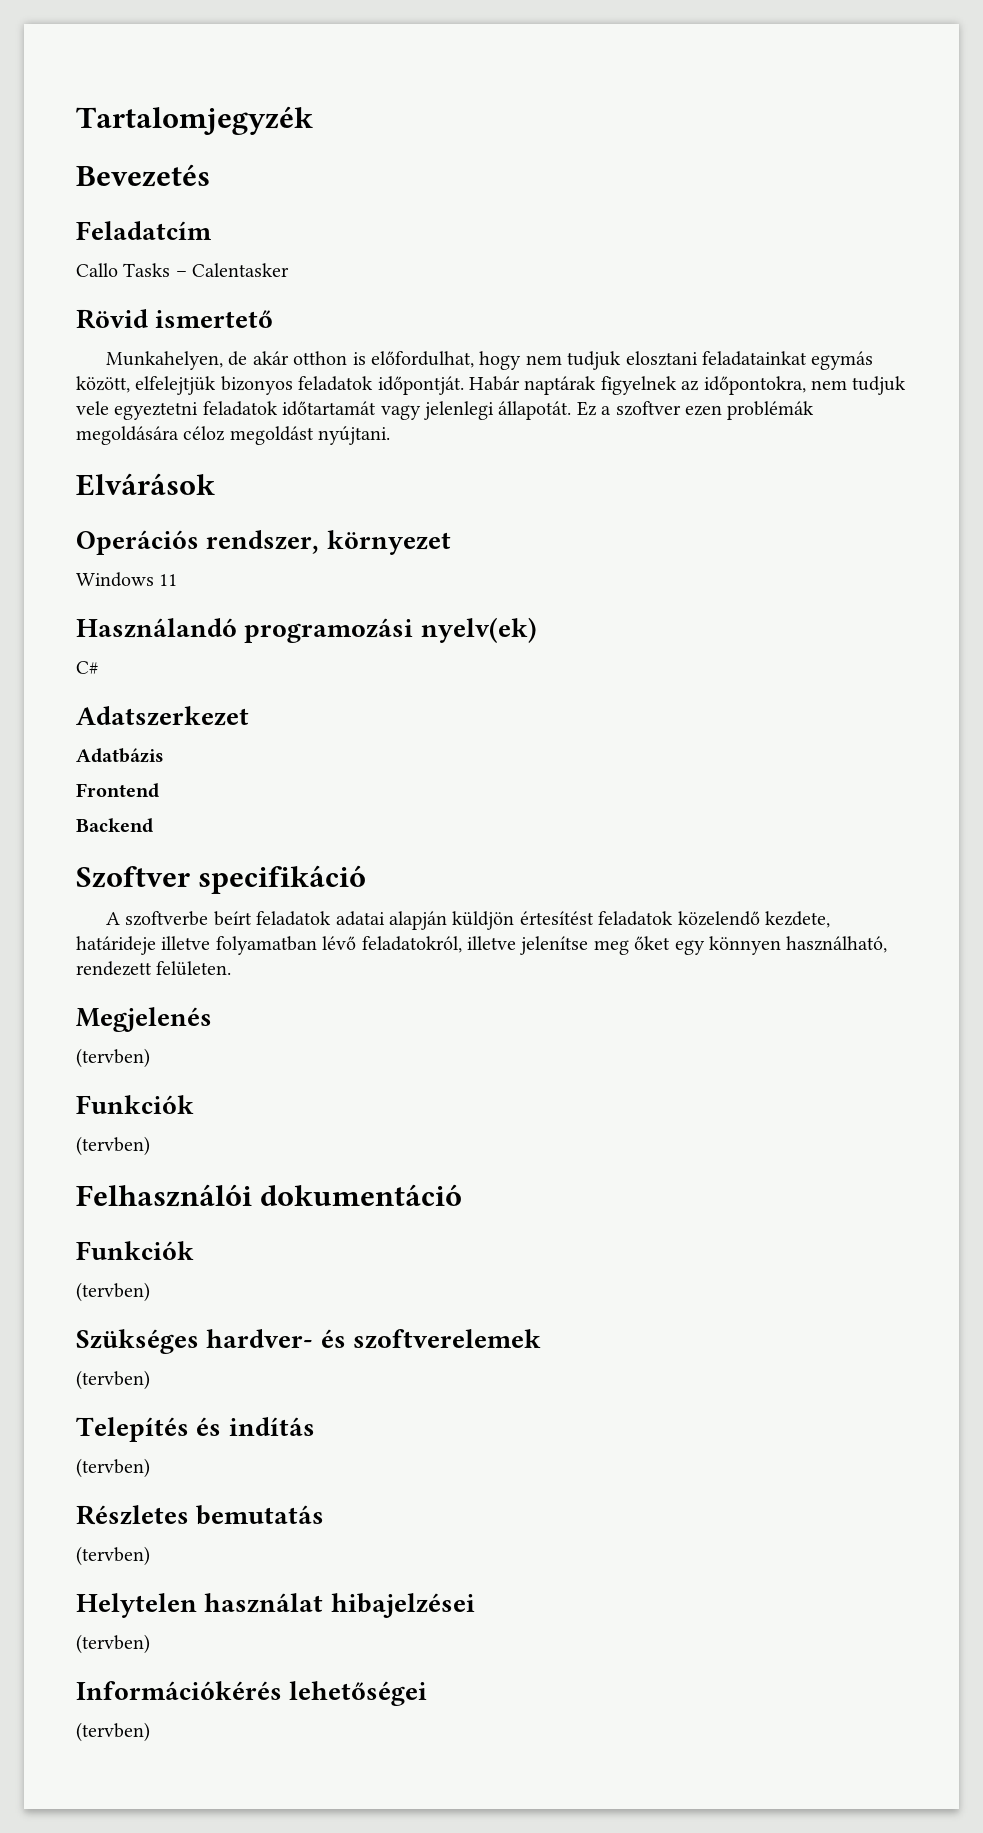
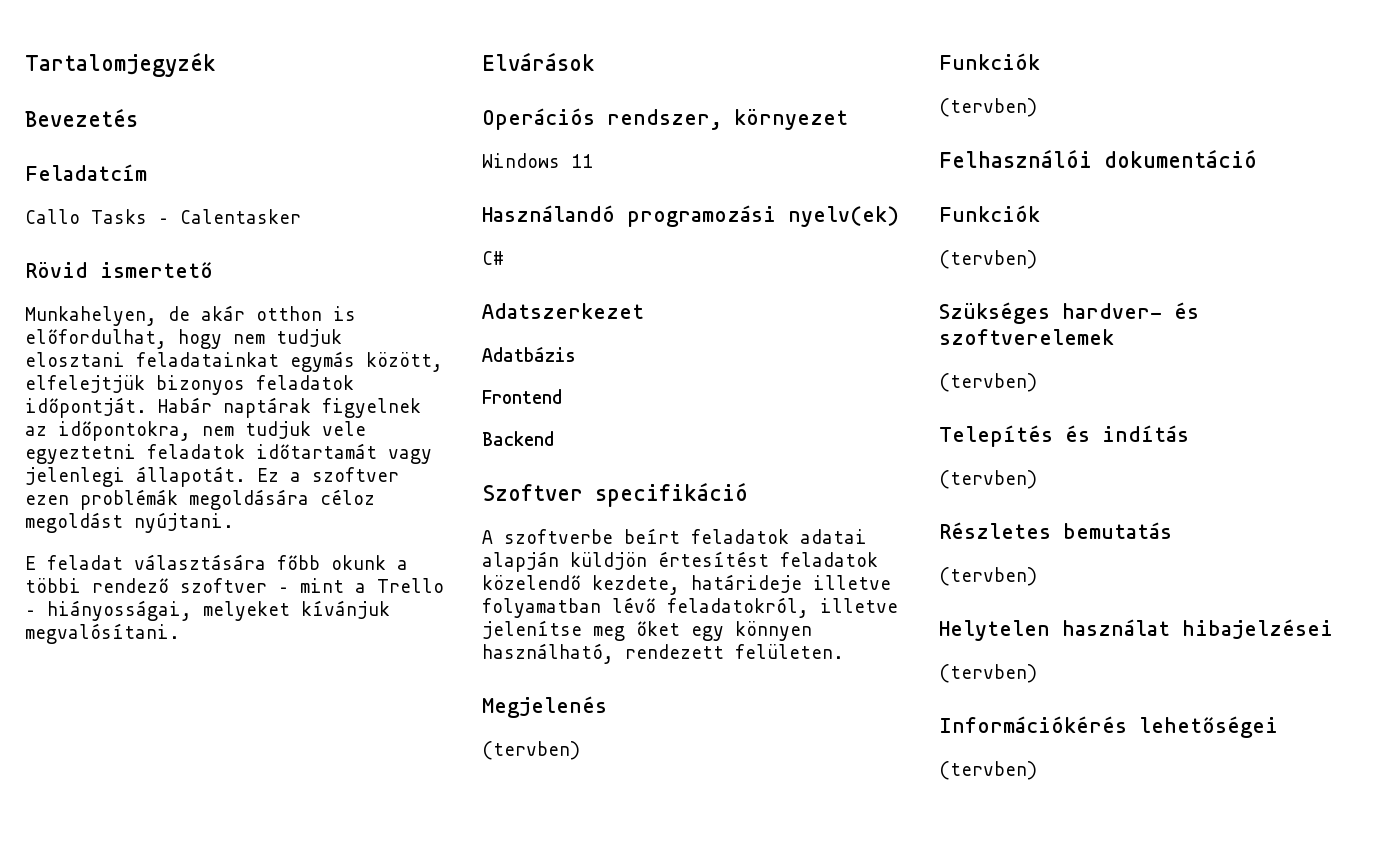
+ E feladat választására főbb okunk a többi rendező szoftver – mint a Trello – hiányosságai, melyeket kívánjuk megvalósítani.

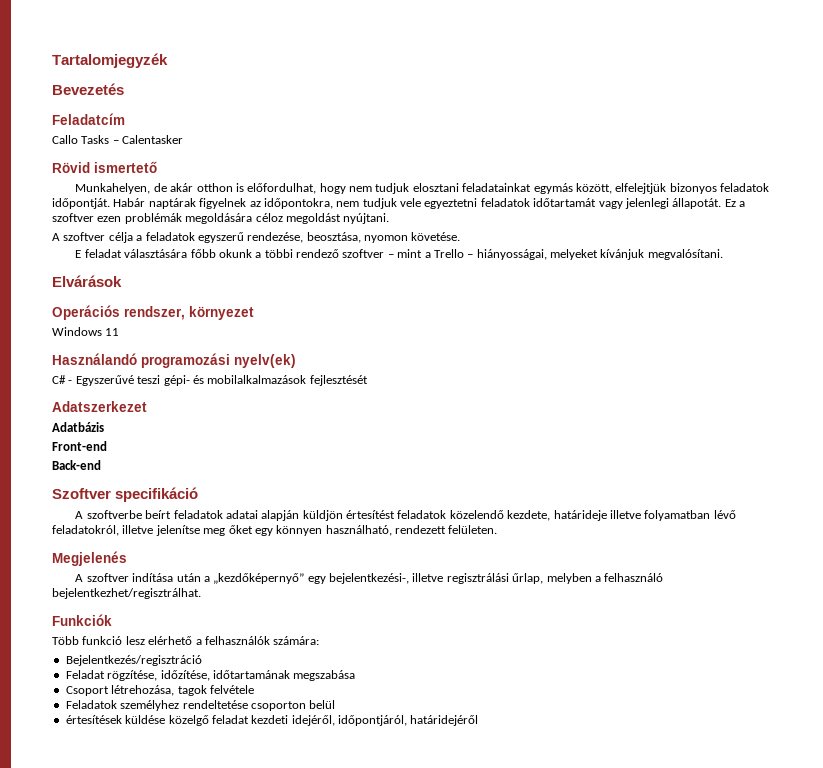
+ A szoftver célja a feladatok egyszerű rendezése, beosztása, nyomon követése.
- C#
+ C# - Egyszerűvé teszi gépi- és mobilalkalmazások fejlesztését
- Frontend
- Backend
+ Front-end
+ Back-end
  Megjelenés
- (tervben)
+ A szoftver indítása után a „kezdőképernyő” egy bejelentkezési-, illetve regisztrálási űrlap, melyben a felhasználó bejelentkezhet/regisztrálhat.
  Funkciók
- (tervben)
- Felhasználói dokumentáció
- Funkciók
- (tervben)
- Szükséges hardver- és szoftverelemek
- (tervben)
- Telepítés és indítás
- (tervben)
- Részletes bemutatás
- (tervben)
- Helytelen használat hibajelzései
- (tervben)
- Információkérés lehetőségei
- (tervben)
+ Több funkció lesz elérhető a felhasználók számára:
+ Bejelentkezés/regisztráció
+ Feladat rögzítése, időzítése, időtartamának megszabása
+ Csoport létrehozása, tagok felvétele
+ Feladatok személyhez rendeltetése csoporton belül
+ értesítések küldése közelgő feladat kezdeti idejéről, időpontjáról, határidejéről

